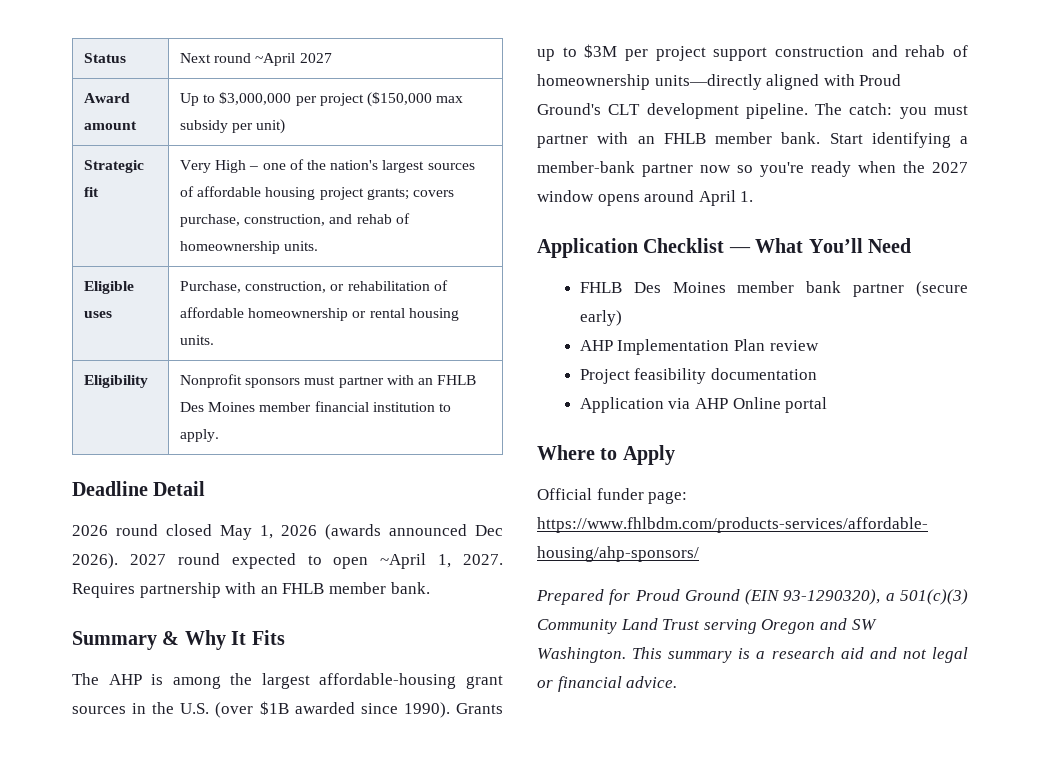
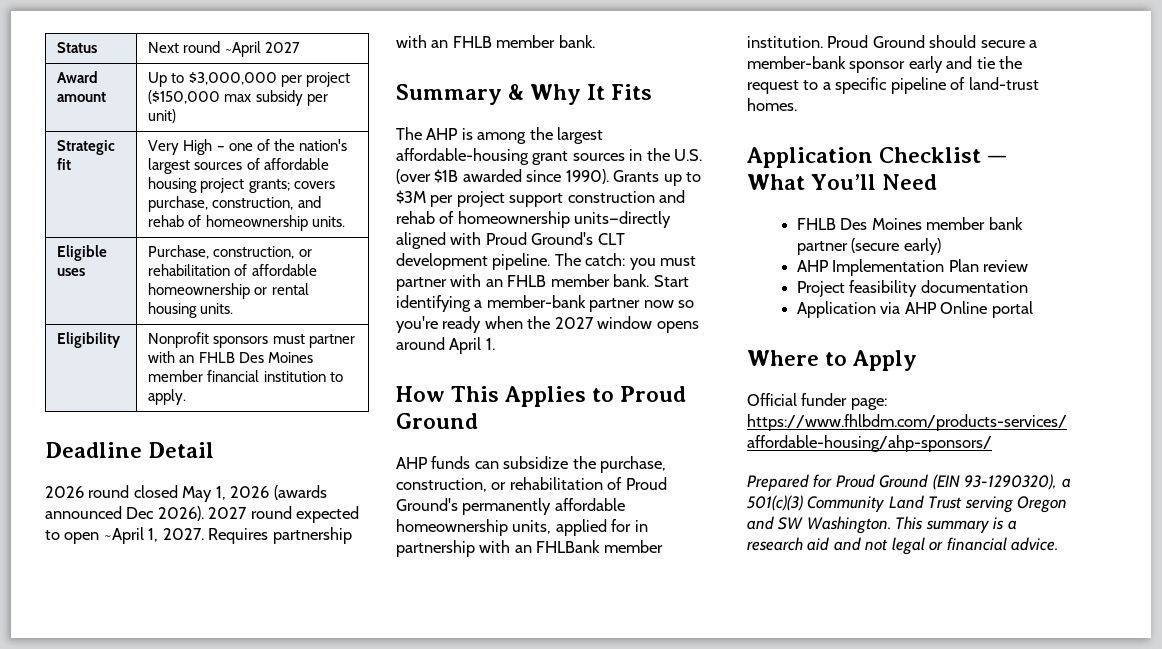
+ How This Applies to Proud Ground
+ AHP funds can subsidize the purchase, construction, or rehabilitation of Proud Ground's permanently affordable homeownership units, applied for in partnership with an FHLBank member institution. Proud Ground should secure a member-bank sponsor early and tie the request to a specific pipeline of land-trust homes.

